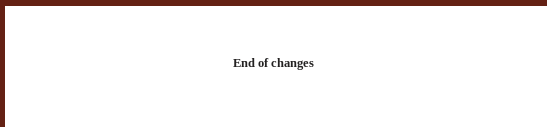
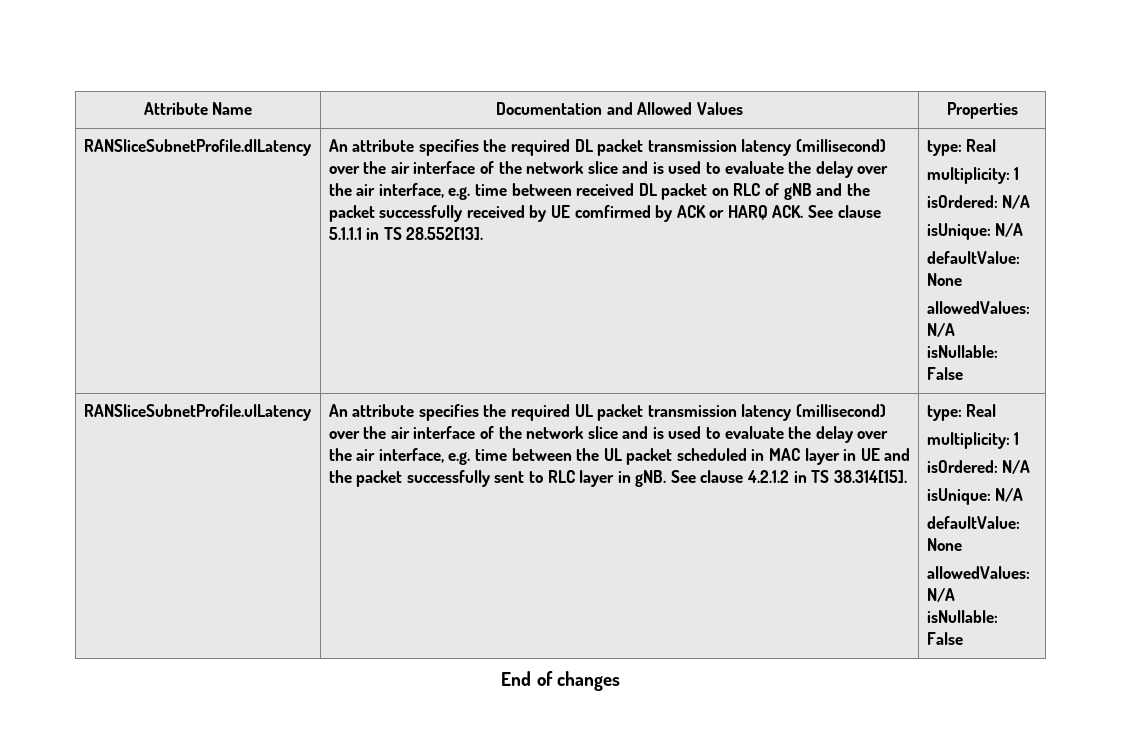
+ Attribute Name | Documentation and Allowed Values | Properties
+ RANSliceSubnetProfile.dlLatency | An attribute specifies the required DL packet transmission latency (millisecond) over the air interface of the network slice and is used to evaluate the delay over the air interface, e.g. time between received DL packet on RLC of gNB and the packet successfully received by UE comfirmed by ACK or HARQ ACK. See clause 5.1.1.1 in TS 28.552[13]. | type: Real
+ multiplicity: 1
+ isOrdered: N/A
+ isUnique: N/A
+ defaultValue: None
+ allowedValues: N/A
+ isNullable: False
+ RANSliceSubnetProfile.ulLatency | An attribute specifies the required UL packet transmission latency (millisecond) over the air interface of the network slice and is used to evaluate the delay over the air interface, e.g. time between the UL packet scheduled in MAC layer in UE and the packet successfully sent to RLC layer in gNB. See clause 4.2.1.2 in TS 38.314[15]. | type: Real
+ multiplicity: 1
+ isOrdered: N/A
+ isUnique: N/A
+ defaultValue: None
+ allowedValues: N/A
+ isNullable: False

